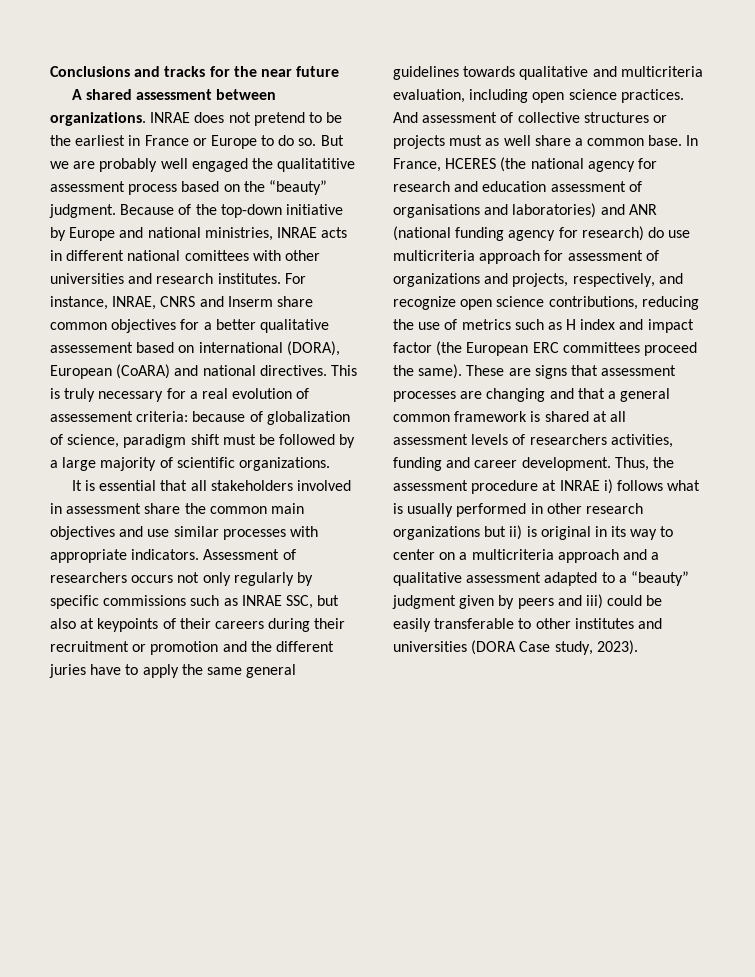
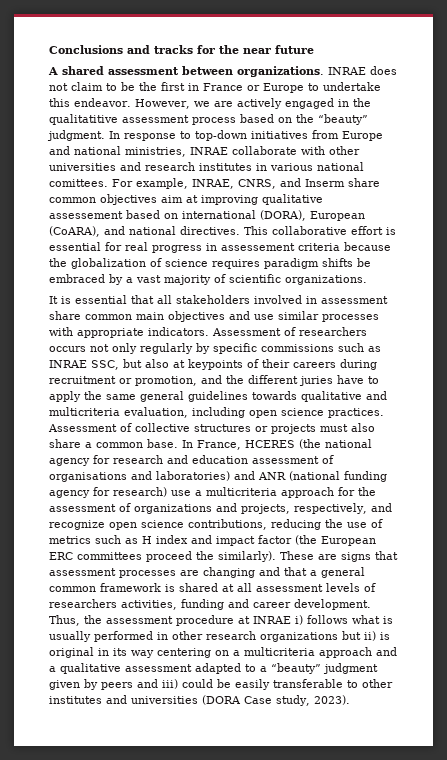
- INRAE does not pretend to be the earliest in France or Europe to do so. But we are probably well engaged the qualitatitive assessment process based on the “beauty” judgment.
+ INRAE does not claim to be the first in France or Europe to undertake this endeavor. However, we are actively engaged in the qualitatitive assessment process based on the “beauty” judgment.
- Because of the top-down initiative by Europe and national ministries, INRAE acts in different national comittees with other universities and research institutes. For instance, INRAE, CNRS and Inserm share common objectives for a better qualitative assessement based on international (DORA), European (CoARA) and national directives.
+ In response to top-down initiatives from Europe and national ministries, INRAE collaborate with other universities and research institutes in various national comittees. For example, INRAE, CNRS, and Inserm share common objectives aim at improving qualitative assessement based on international (DORA), European (CoARA), and national directives.
- This is truly necessary for a real evolution of assessement criteria: because of globalization of science, paradigm shift must be followed by a large majority of scientific organizations.
+ This collaborative effort is essential for real progress in assessement criteria because the globalization of science requires paradigm shifts be embraced by a vast majority of scientific organizations.
- It is essential that all stakeholders involved in assessment share the common main objectives and use similar processes with appropriate indicators.
+ It is essential that all stakeholders involved in assessment share common main objectives and use similar processes with appropriate indicators.
- Assessment of researchers occurs not only regularly by specific commissions such as INRAE SSC, but also at keypoints of their careers during their recruitment or promotion and the different juries have to apply the same general guidelines towards qualitative and multicriteria evaluation, including open science practices.
+ Assessment of researchers occurs not only regularly by specific commissions such as INRAE SSC, but also at keypoints of their careers during recruitment or promotion, and the different juries have to apply the same general guidelines towards qualitative and multicriteria evaluation, including open science practices.
- And assessment of collective structures or projects must as well share a common base.
+ Assessment of collective structures or projects must also share a common base.
- In France, HCERES (the national agency for research and education assessment of organisations and laboratories) and ANR (national funding agency for research) do use multicriteria approach for assessment of organizations and projects, respectively, and recognize open science contributions, reducing the use of metrics such as H index and impact factor (the European ERC committees proceed the same).
+ In France, HCERES (the national agency for research and education assessment of organisations and laboratories) and ANR (national funding agency for research) use a multicriteria approach for the assessment of organizations and projects, respectively, and recognize open science contributions, reducing the use of metrics such as H index and impact factor (the European ERC committees proceed the similarly).
- Thus, the assessment procedure at INRAE i) follows what is usually performed in other research organizations but ii) is original in its way to center on a multicriteria approach and a qualitative assessment adapted to a “beauty” judgment given by peers and iii) could be easily transferable to other institutes and universities (DORA Case study, 2023).
+ Thus, the assessment procedure at INRAE i) follows what is usually performed in other research organizations but ii) is original in its way centering on a multicriteria approach and a qualitative assessment adapted to a “beauty” judgment given by peers and iii) could be easily transferable to other institutes and universities (DORA Case study, 2023).

